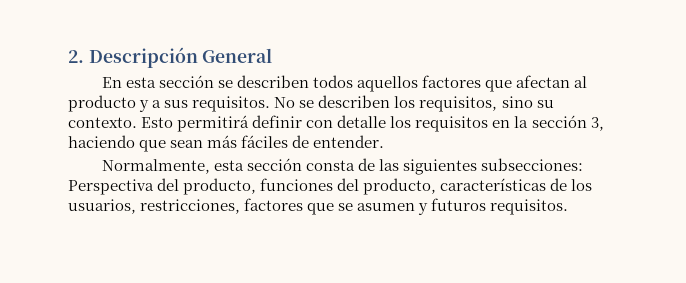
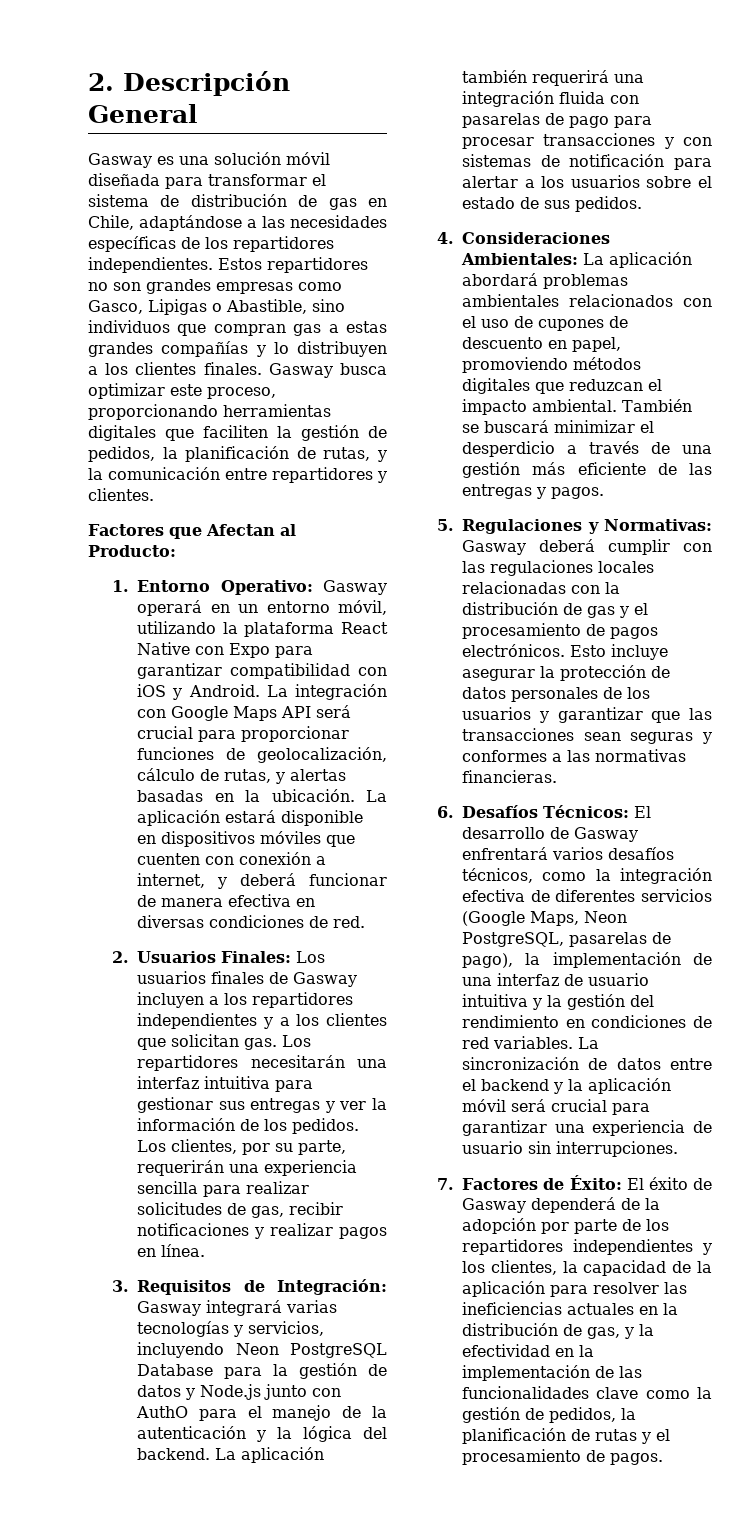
- En esta sección se describen todos aquellos factores que afectan al producto y a sus requisitos. No se describen los requisitos, sino su contexto. Esto permitirá definir con detalle los requisitos en la sección 3, haciendo que sean más fáciles de entender.
- Normalmente, esta sección consta de las siguientes subsecciones: Perspectiva del producto, funciones del producto, características de los usuarios, restricciones, factores que se asumen y futuros requisitos.
+ Gasway es una solución móvil diseñada para transformar el sistema de distribución de gas en Chile, adaptándose a las necesidades específicas de los repartidores independientes. Estos repartidores no son grandes empresas como Gasco, Lipigas o Abastible, sino individuos que compran gas a estas grandes compañías y lo distribuyen a los clientes finales. Gasway busca optimizar este proceso, proporcionando herramientas digitales que faciliten la gestión de pedidos, la planificación de rutas, y la comunicación entre repartidores y clientes.
+ Factores que Afectan al Producto:
+ 1. Entorno Operativo: Gasway operará en un entorno móvil, utilizando la plataforma React Native con Expo para garantizar compatibilidad con iOS y Android. La integración con Google Maps API será crucial para proporcionar funciones de geolocalización, cálculo de rutas, y alertas basadas en la ubicación. La aplicación estará disponible en dispositivos móviles que cuenten con conexión a internet, y deberá funcionar de manera efectiva en diversas condiciones de red.
+ 2. Usuarios Finales: Los usuarios finales de Gasway incluyen a los repartidores independientes y a los clientes que solicitan gas. Los repartidores necesitarán una interfaz intuitiva para gestionar sus entregas y ver la información de los pedidos. Los clientes, por su parte, requerirán una experiencia sencilla para realizar solicitudes de gas, recibir notificaciones y realizar pagos en línea.
+ 3. Requisitos de Integración: Gasway integrará varias tecnologías y servicios, incluyendo Neon PostgreSQL Database para la gestión de datos y Node.js junto con AuthO para el manejo de la autenticación y la lógica del backend. La aplicación también requerirá una integración fluida con pasarelas de pago para procesar transacciones y con sistemas de notificación para alertar a los usuarios sobre el estado de sus pedidos.
+ 4. Consideraciones Ambientales: La aplicación abordará problemas ambientales relacionados con el uso de cupones de descuento en papel, promoviendo métodos digitales que reduzcan el impacto ambiental. También se buscará minimizar el desperdicio a través de una gestión más eficiente de las entregas y pagos.
+ 5. Regulaciones y Normativas: Gasway deberá cumplir con las regulaciones locales relacionadas con la distribución de gas y el procesamiento de pagos electrónicos. Esto incluye asegurar la protección de datos personales de los usuarios y garantizar que las transacciones sean seguras y conformes a las normativas financieras.
+ 6. Desafíos Técnicos: El desarrollo de Gasway enfrentará varios desafíos técnicos, como la integración efectiva de diferentes servicios (Google Maps, Neon PostgreSQL, pasarelas de pago), la implementación de una interfaz de usuario intuitiva y la gestión del rendimiento en condiciones de red variables. La sincronización de datos entre el backend y la aplicación móvil será crucial para garantizar una experiencia de usuario sin interrupciones.
+ 7. Factores de Éxito: El éxito de Gasway dependerá de la adopción por parte de los repartidores independientes y los clientes, la capacidad de la aplicación para resolver las ineficiencias actuales en la distribución de gas, y la efectividad en la implementación de las funcionalidades clave como la gestión de pedidos, la planificación de rutas y el procesamiento de pagos.

